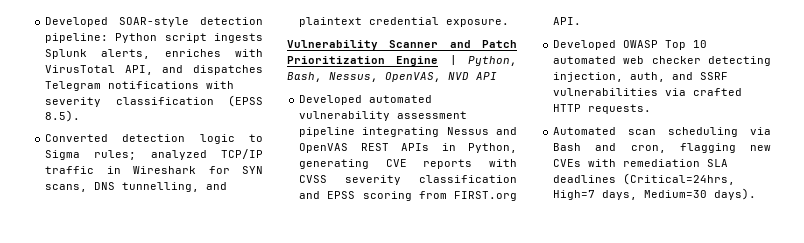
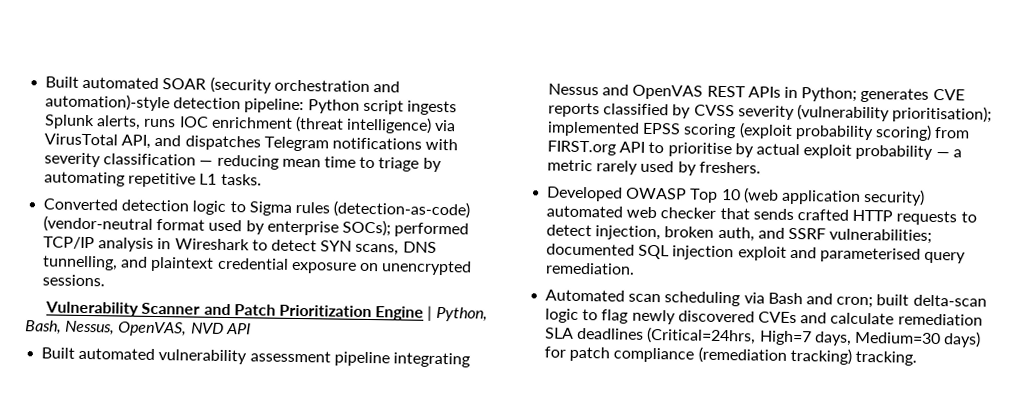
- Developed SOAR-style detection pipeline: Python script ingests Splunk alerts, enriches with VirusTotal API, and dispatches Telegram notifications with severity classification (EPSS 8.5).
+ Built automated SOAR (security orchestration and automation)-style detection pipeline: Python script ingests Splunk alerts, runs IOC enrichment (threat intelligence) via VirusTotal API, and dispatches Telegram notifications with severity classification — reducing mean time to triage by automating repetitive L1 tasks.
- Converted detection logic to Sigma rules; analyzed TCP/IP traffic in Wireshark for SYN scans, DNS tunnelling, and plaintext credential exposure.
+ Converted detection logic to Sigma rules (detection-as-code) (vendor-neutral format used by enterprise SOCs); performed TCP/IP analysis in Wireshark to detect SYN scans, DNS tunnelling, and plaintext credential exposure on unencrypted sessions.
- Developed automated vulnerability assessment pipeline integrating Nessus and OpenVAS REST APIs in Python, generating CVE reports with CVSS severity classification and EPSS scoring from FIRST.org API.
- Developed OWASP Top 10 automated web checker detecting injection, auth, and SSRF vulnerabilities via crafted HTTP requests.
+ Built automated vulnerability assessment pipeline integrating Nessus and OpenVAS REST APIs in Python; generates CVE reports classified by CVSS severity (vulnerability prioritisation); implemented EPSS scoring (exploit probability scoring) from FIRST.org API to prioritise by actual exploit probability — a metric rarely used by freshers.
+ Developed OWASP Top 10 (web application security) automated web checker that sends crafted HTTP requests to detect injection, broken auth, and SSRF vulnerabilities; documented SQL injection exploit and parameterised query remediation.
- Automated scan scheduling via Bash and cron, flagging new CVEs with remediation SLA deadlines (Critical=24hrs, High=7 days, Medium=30 days).
+ Automated scan scheduling via Bash and cron; built delta-scan logic to flag newly discovered CVEs and calculate remediation SLA deadlines (Critical=24hrs, High=7 days, Medium=30 days) for patch compliance (remediation tracking) tracking.

